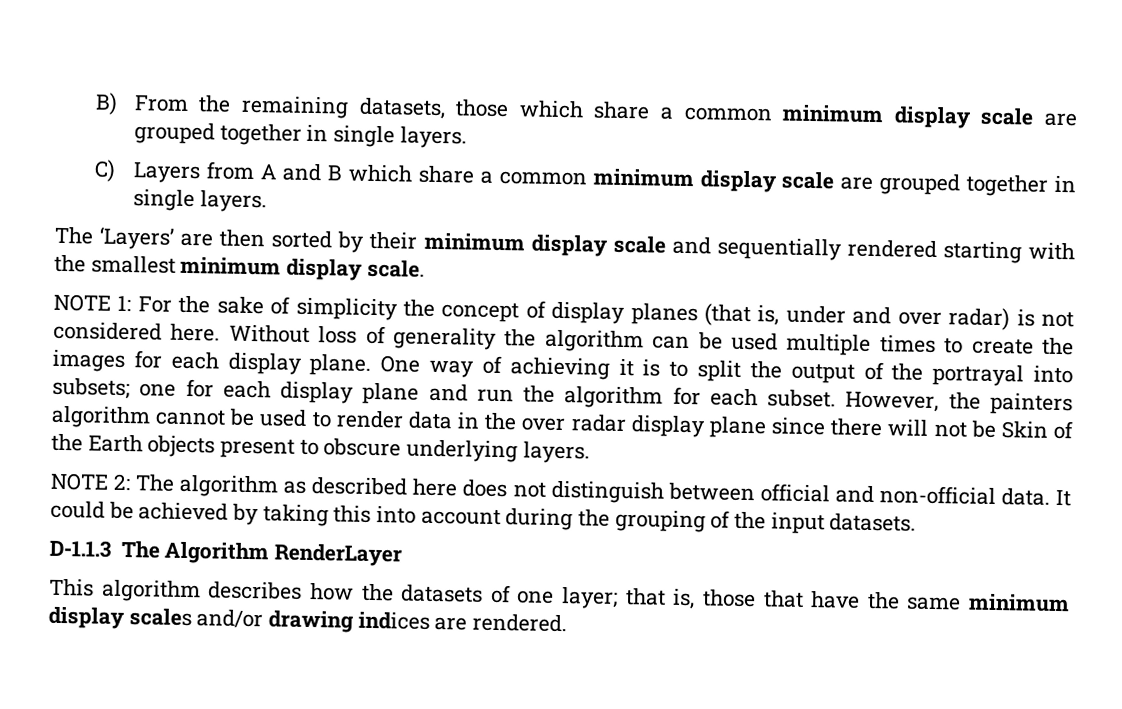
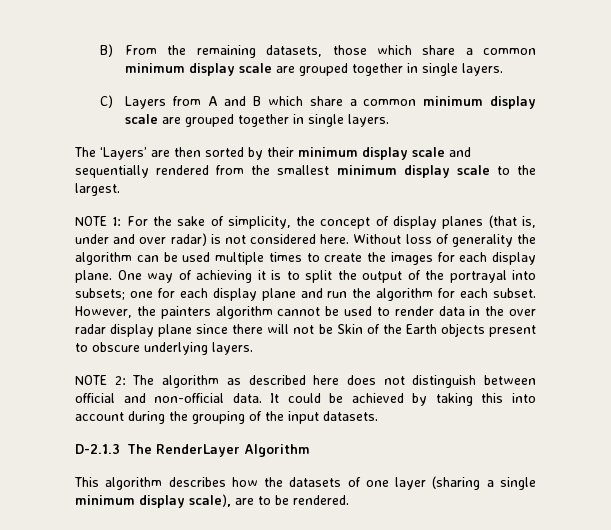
- The ‘Layers’ are then sorted by their minimum display scale and sequentially rendered starting with the smallest minimum display scale.
+ The ‘Layers’ are then sorted by their minimum display scale and sequentially rendered from the smallest minimum display scale to the largest.
- NOTE 1: For the sake of simplicity the concept of display planes (that is, under and over radar) is not considered here.
+ NOTE 1: For the sake of simplicity, the concept of display planes (that is, under and over radar) is not considered here.
- D-1.1.3 The Algorithm RenderLayer
+ D-2.1.3 The RenderLayer Algorithm
- This algorithm describes how the datasets of one layer; that is, those that have the same minimum display scales and/or drawing indices are rendered.
+ This algorithm describes how the datasets of one layer (sharing a single minimum display scale), are to be rendered.

